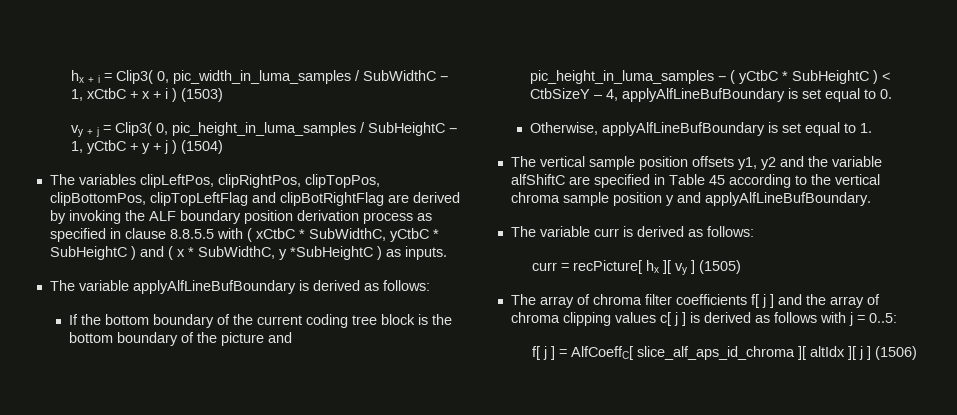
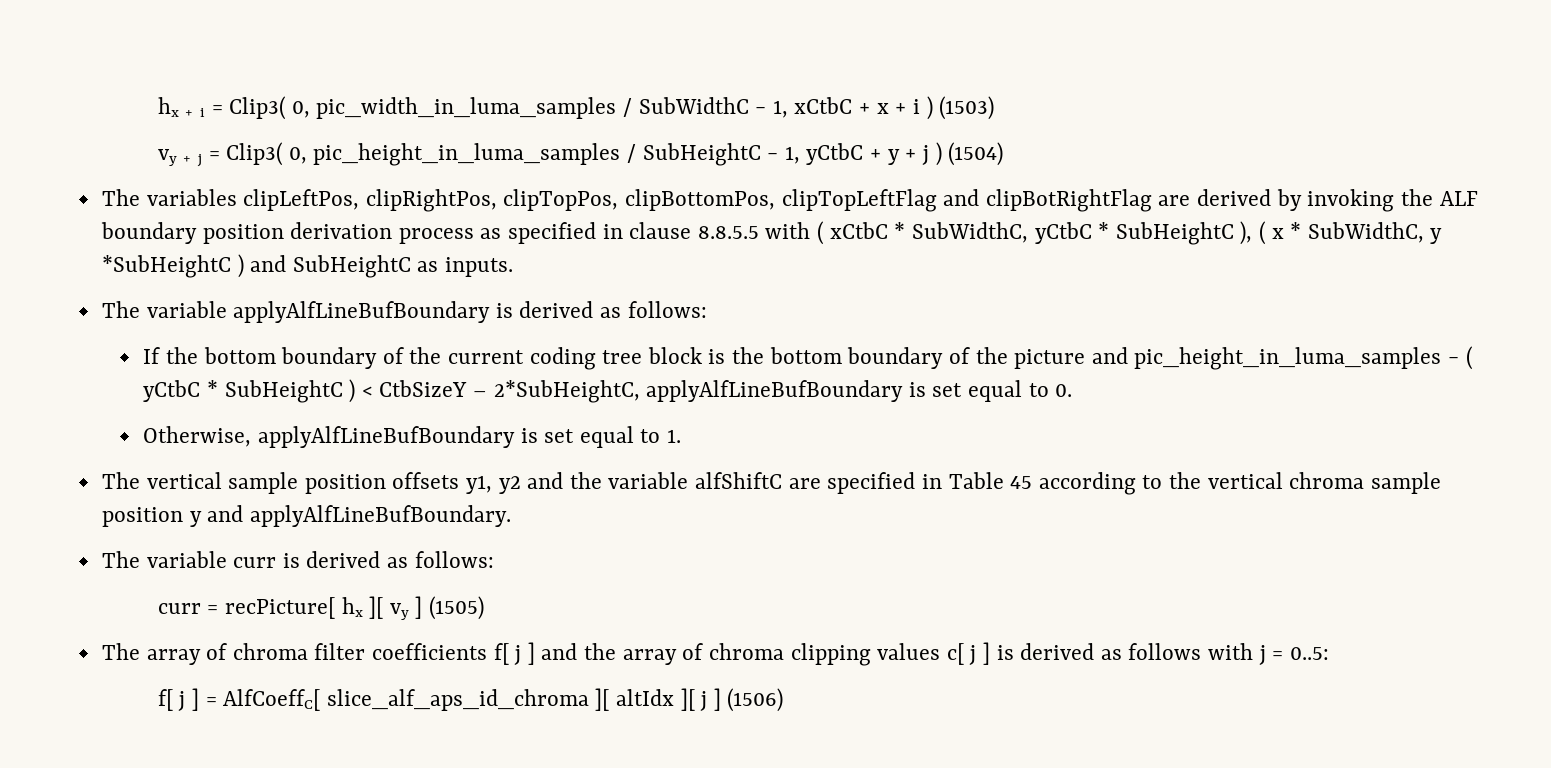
- The variables clipLeftPos, clipRightPos, clipTopPos, clipBottomPos, clipTopLeftFlag and clipBotRightFlag are derived by invoking the ALF boundary position derivation process as specified in clause 8.8.5.5 with ( xCtbC * SubWidthC, yCtbC * SubHeightC ) and ( x * SubWidthC, y *SubHeightC ) as inputs.
+ The variables clipLeftPos, clipRightPos, clipTopPos, clipBottomPos, clipTopLeftFlag and clipBotRightFlag are derived by invoking the ALF boundary position derivation process as specified in clause 8.8.5.5 with ( xCtbC * SubWidthC, yCtbC * SubHeightC ), ( x * SubWidthC, y *SubHeightC ) and SubHeightC as inputs.
- If the bottom boundary of the current coding tree block is the bottom boundary of the picture and pic_height_in_luma_samples − ( yCtbC * SubHeightC ) < CtbSizeY – 4, applyAlfLineBufBoundary is set equal to 0.
+ If the bottom boundary of the current coding tree block is the bottom boundary of the picture and pic_height_in_luma_samples − ( yCtbC * SubHeightC ) < CtbSizeY – 2*SubHeightC, applyAlfLineBufBoundary is set equal to 0.

